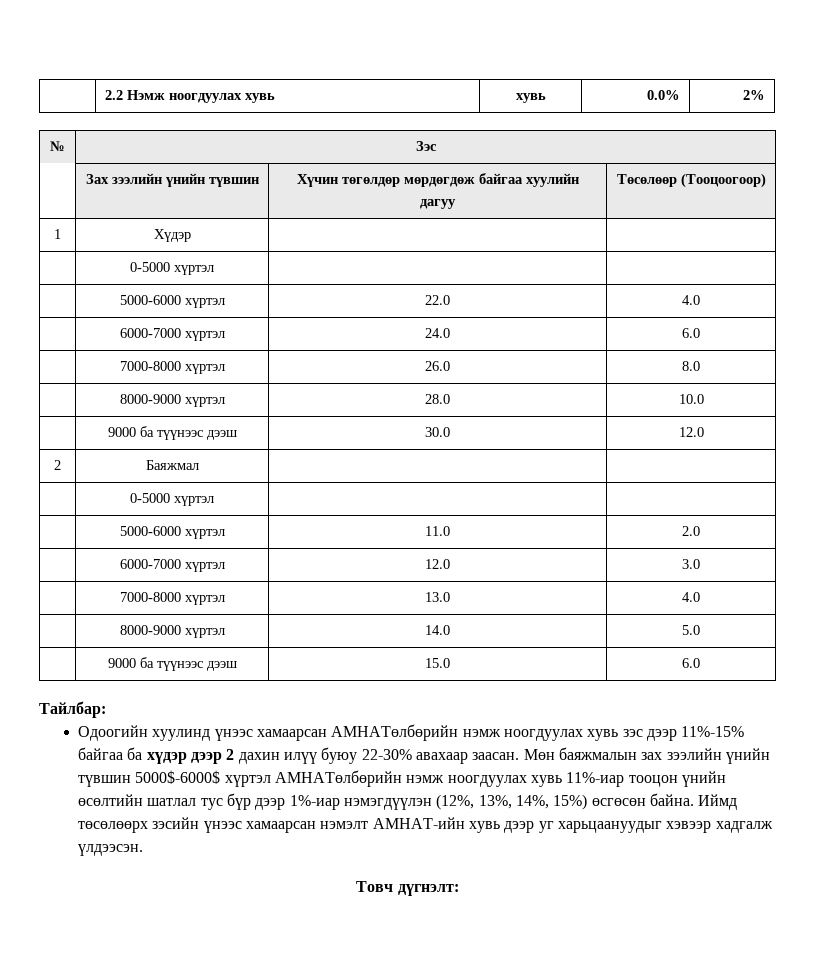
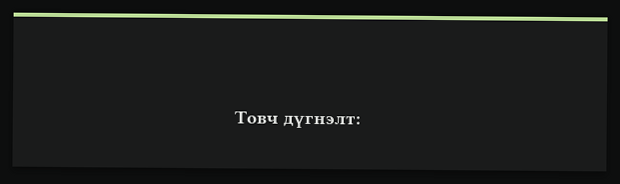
- | 2.2 Нэмж ноогдуулах хувь | хувь | 0.0% | 2%
- № | Зэс
- | Зах зээлийн үнийн түвшин | Хүчин төгөлдөр мөрдөгдөж байгаа хуулийн дагуу | Төсөлөөр (Тооцоогоор)
- 1 | Хүдэр | |
- | 0-5000 хүртэл | |
- | 5000-6000 хүртэл | 22.0 | 4.0
- | 6000-7000 хүртэл | 24.0 | 6.0
- | 7000-8000 хүртэл | 26.0 | 8.0
- | 8000-9000 хүртэл | 28.0 | 10.0
- | 9000 ба түүнээс дээш | 30.0 | 12.0
- 2 | Баяжмал | |
- | 0-5000 хүртэл | |
- | 5000-6000 хүртэл | 11.0 | 2.0
- | 6000-7000 хүртэл | 12.0 | 3.0
- | 7000-8000 хүртэл | 13.0 | 4.0
- | 8000-9000 хүртэл | 14.0 | 5.0
- | 9000 ба түүнээс дээш | 15.0 | 6.0
- Тайлбар:
- Одоогийн хуулинд үнээс хамаарсан АМНАТөлбөрийн нэмж ноогдуулах хувь зэс дээр 11%-15% байгаа ба хүдэр дээр 2 дахин илүү буюу 22-30% авахаар заасан. Мөн баяжмалын зах зээлийн үнийн түвшин 5000$-6000$ хүртэл АМНАТөлбөрийн нэмж ноогдуулах хувь 11%-иар тооцон үнийн өсөлтийн шатлал тус бүр дээр 1%-иар нэмэгдүүлэн (12%, 13%, 14%, 15%) өсгөсөн байна. Иймд төсөлөөрх зэсийн үнээс хамаарсан нэмэлт АМНАТ-ийн хувь дээр уг харьцаануудыг хэвээр хадгалж үлдээсэн.

